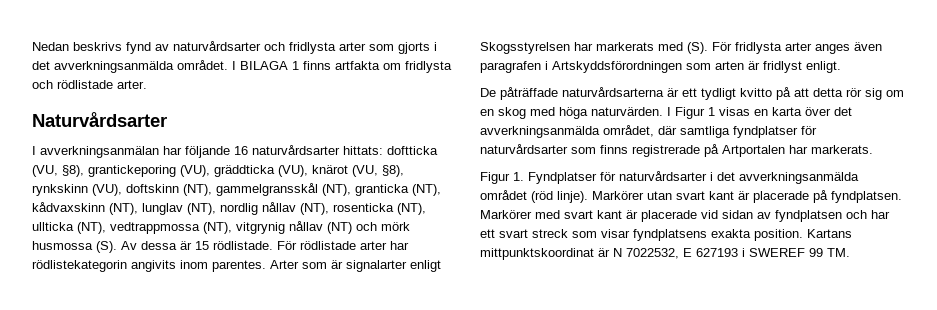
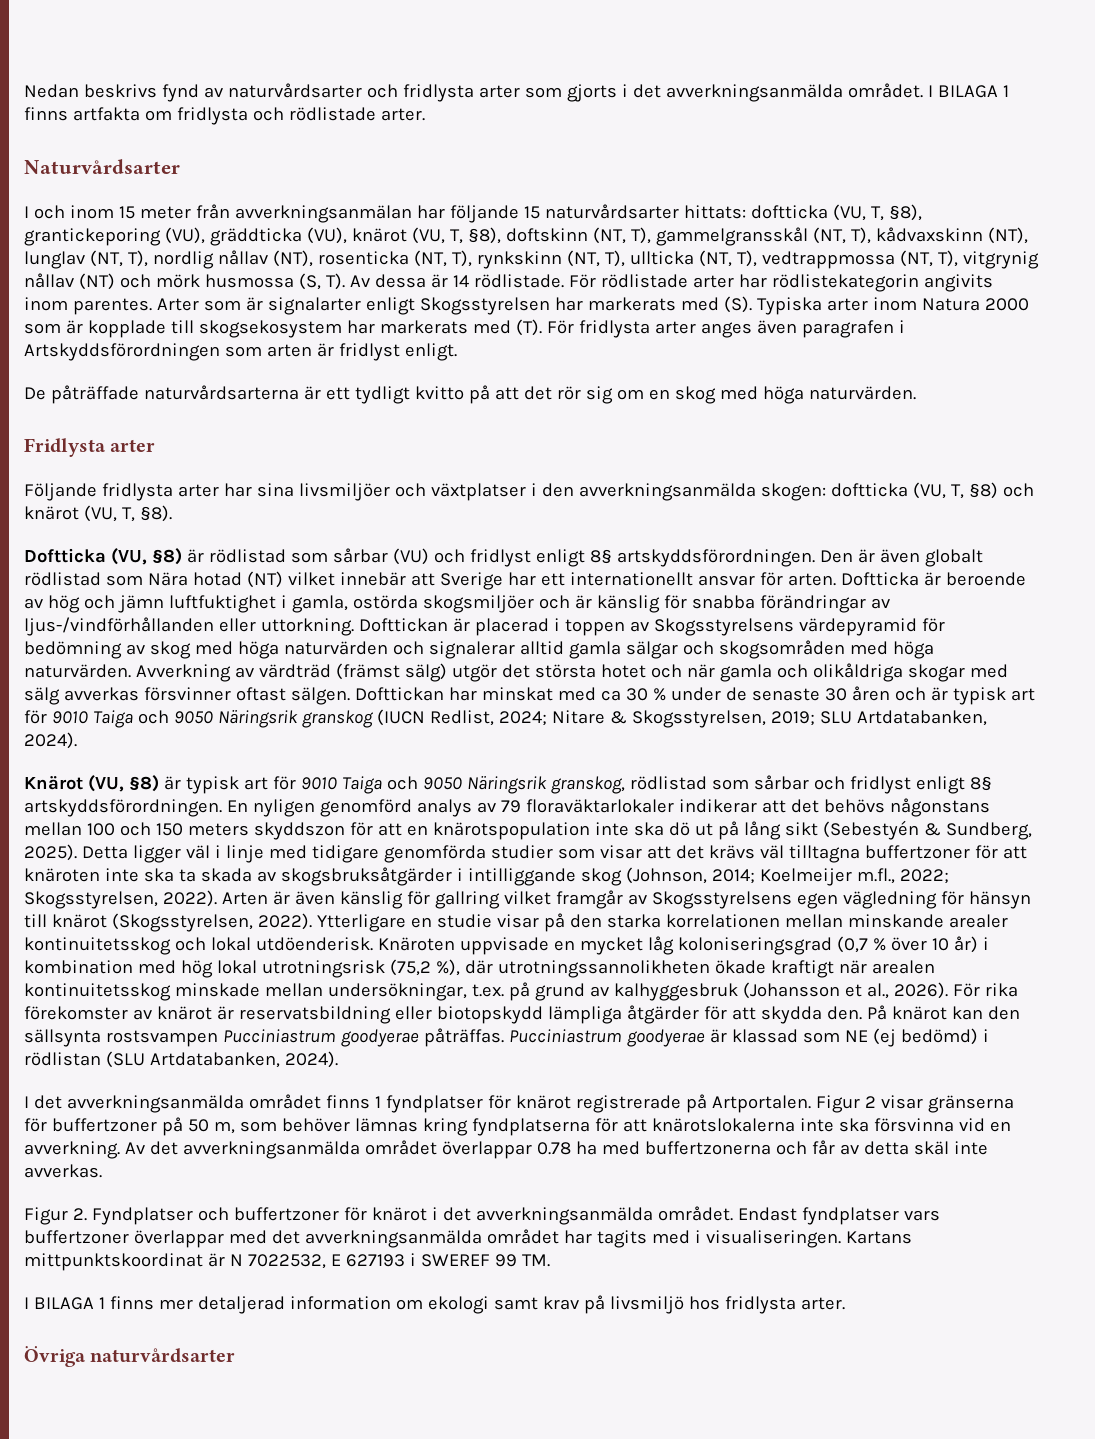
- I avverkningsanmälan har följande 16 naturvårdsarter hittats: doftticka (VU, §8), grantickeporing (VU), gräddticka (VU), knärot (VU, §8), rynkskinn (VU), doftskinn (NT), gammelgransskål (NT), granticka (NT), kådvaxskinn (NT), lunglav (NT), nordlig nållav (NT), rosenticka (NT), ullticka (NT), vedtrappmossa (NT), vitgrynig nållav (NT) och mörk husmossa (S). Av dessa är 15 rödlistade.
+ I och inom 15 meter från avverkningsanmälan har följande 15 naturvårdsarter hittats: doftticka (VU, T, §8), grantickeporing (VU), gräddticka (VU), knärot (VU, T, §8), doftskinn (NT, T), gammelgransskål (NT, T), kådvaxskinn (NT), lunglav (NT, T), nordlig nållav (NT), rosenticka (NT, T), rynkskinn (NT, T), ullticka (NT, T), vedtrappmossa (NT, T), vitgrynig nållav (NT) och mörk husmossa (S, T). Av dessa är 14 rödlistade.
- Arter som är signalarter enligt Skogsstyrelsen har markerats med (S). För fridlysta arter anges även paragrafen i Artskyddsförordningen som arten är fridlyst enligt.
+ Arter som är signalarter enligt Skogsstyrelsen har markerats med (S). Typiska arter inom Natura 2000 som är kopplade till skogsekosystem har markerats med (T). För fridlysta arter anges även paragrafen i Artskyddsförordningen som arten är fridlyst enligt.
- De påträffade naturvårdsarterna är ett tydligt kvitto på att detta rör sig om en skog med höga naturvärden. I Figur 1 visas en karta över det avverkningsanmälda området, där samtliga fyndplatser för naturvårdsarter som finns registrerade på Artportalen har markerats.
- Figur 1. Fyndplatser för naturvårdsarter i det avverkningsanmälda området (röd linje). Markörer utan svart kant är placerade på fyndplatsen. Markörer med svart kant är placerade vid sidan av fyndplatsen och har ett svart streck som visar fyndplatsens exakta position.
+ De påträffade naturvårdsarterna är ett tydligt kvitto på att det rör sig om en skog med höga naturvärden.
+ Fridlysta arter
+ Följande fridlysta arter har sina livsmiljöer och växtplatser i den avverkningsanmälda skogen: doftticka (VU, T, §8) och knärot (VU, T, §8).
+ Doftticka (VU, §8) är rödlistad som sårbar (VU) och fridlyst enligt 8§ artskyddsförordningen. Den är även globalt rödlistad som Nära hotad (NT) vilket innebär att Sverige har ett internationellt ansvar för arten. Doftticka är beroende av hög och jämn luftfuktighet i gamla, ostörda skogsmiljöer och är känslig för snabba förändringar av ljus-/vindförhållanden eller uttorkning. Dofttickan är placerad i toppen av Skogsstyrelsens värdepyramid för bedömning av skog med höga naturvärden och signalerar alltid gamla sälgar och skogsområden med höga naturvärden. Avverkning av värdträd (främst sälg) utgör det största hotet och när gamla och olikåldriga skogar med sälg avverkas försvinner oftast sälgen. Dofttickan har minskat med ca 30 % under de senaste 30 åren och är typisk art för 9010 Taiga och 9050 Näringsrik granskog (IUCN Redlist, 2024; Nitare & Skogsstyrelsen, 2019; SLU Artdatabanken, 2024).
+ Knärot (VU, §8) är typisk art för 9010 Taiga och 9050 Näringsrik granskog, rödlistad som sårbar och fridlyst enligt 8§ artskyddsförordningen. En nyligen genomförd analys av 79 floraväktarlokaler indikerar att det behövs någonstans mellan 100 och 150 meters skyddszon för att en knärotspopulation inte ska dö ut på lång sikt (Sebestyén & Sundberg, 2025). Detta ligger väl i linje med tidigare genomförda studier som visar att det krävs väl tilltagna buffertzoner för att knäroten inte ska ta skada av skogsbruksåtgärder i intilliggande skog (Johnson, 2014; Koelmeijer m.fl., 2022; Skogsstyrelsen, 2022). Arten är även känslig för gallring vilket framgår av Skogsstyrelsens egen vägledning för hänsyn till knärot (Skogsstyrelsen, 2022). Ytterligare en studie visar på den starka korrelationen mellan minskande arealer kontinuitetsskog och lokal utdöenderisk. Knäroten uppvisade en mycket låg koloniseringsgrad (0,7 % över 10 år) i kombination med hög lokal utrotningsrisk (75,2 %), där utrotningssannolikheten ökade kraftigt när arealen kontinuitetsskog minskade mellan undersökningar, t.ex. på grund av kalhyggesbruk (Johansson et al., 2026). För rika förekomster av knärot är reservatsbildning eller biotopskydd lämpliga åtgärder för att skydda den. På knärot kan den sällsynta rostsvampen Pucciniastrum goodyerae påträffas. Pucciniastrum goodyerae är klassad som NE (ej bedömd) i rödlistan (SLU Artdatabanken, 2024).
+ I det avverkningsanmälda området finns 1 fyndplatser för knärot registrerade på Artportalen. Figur 2 visar gränserna för buffertzoner på 50 m, som behöver lämnas kring fyndplatserna för att knärotslokalerna inte ska försvinna vid en avverkning. Av det avverkningsanmälda området överlappar 0.78 ha med buffertzonerna och får av detta skäl inte avverkas.
+ Figur 2. Fyndplatser och buffertzoner för knärot i det avverkningsanmälda området. Endast fyndplatser vars buffertzoner överlappar med det avverkningsanmälda området har tagits med i visualiseringen.
+ I BILAGA 1 finns mer detaljerad information om ekologi samt krav på livsmiljö hos fridlysta arter.
+ Övriga naturvårdsarter

